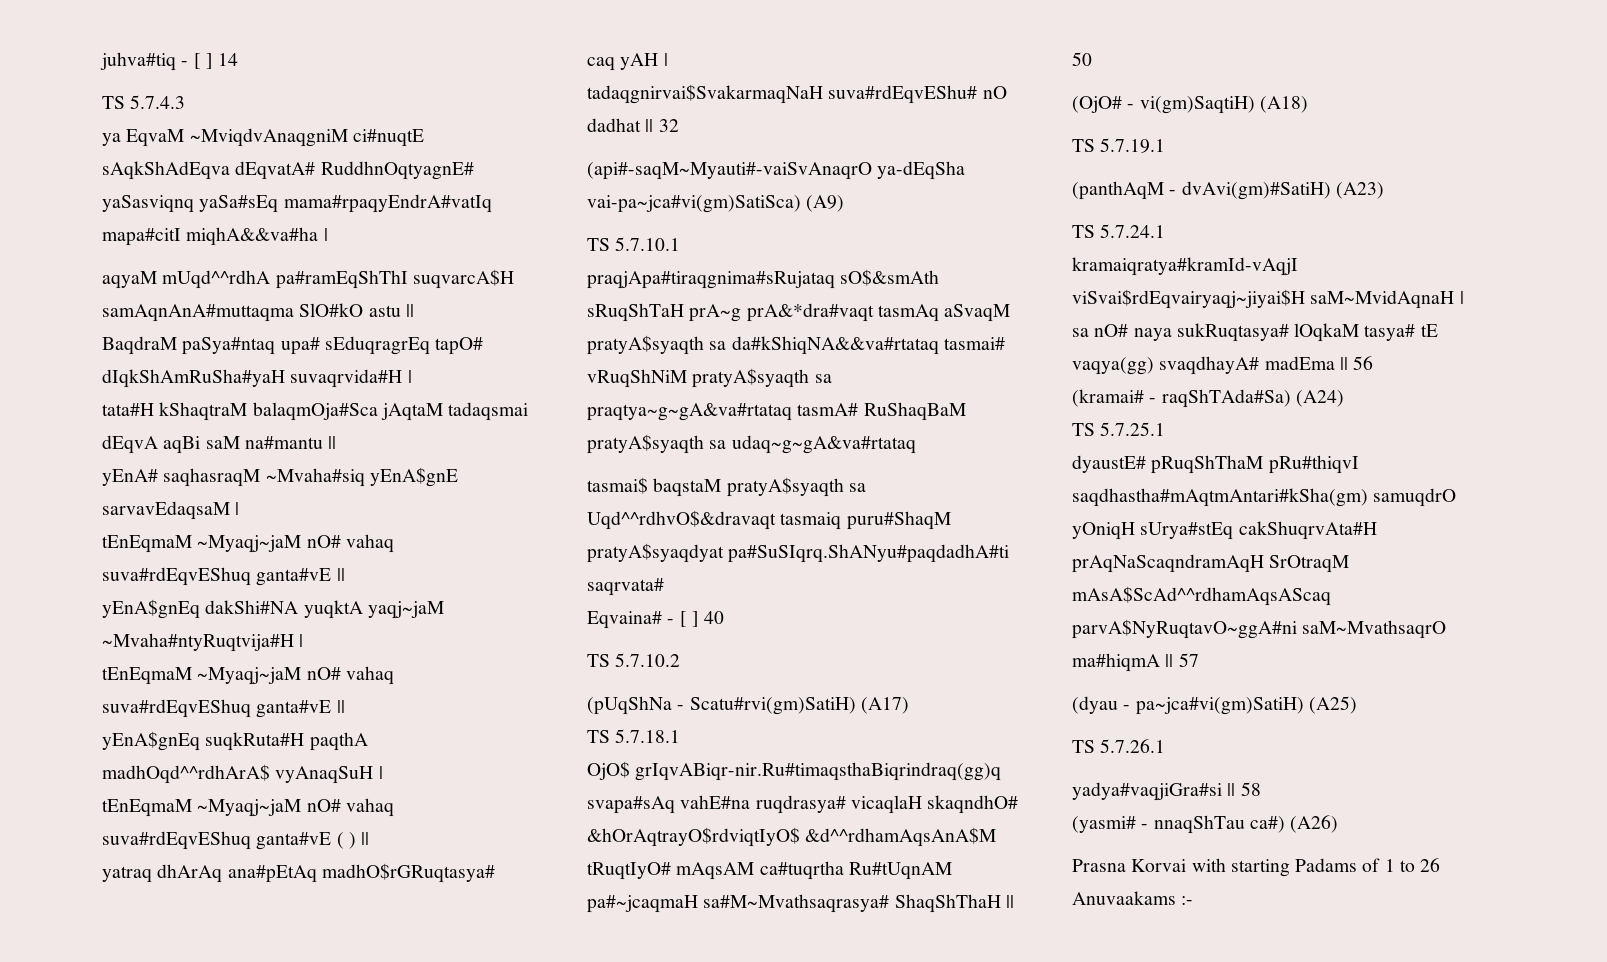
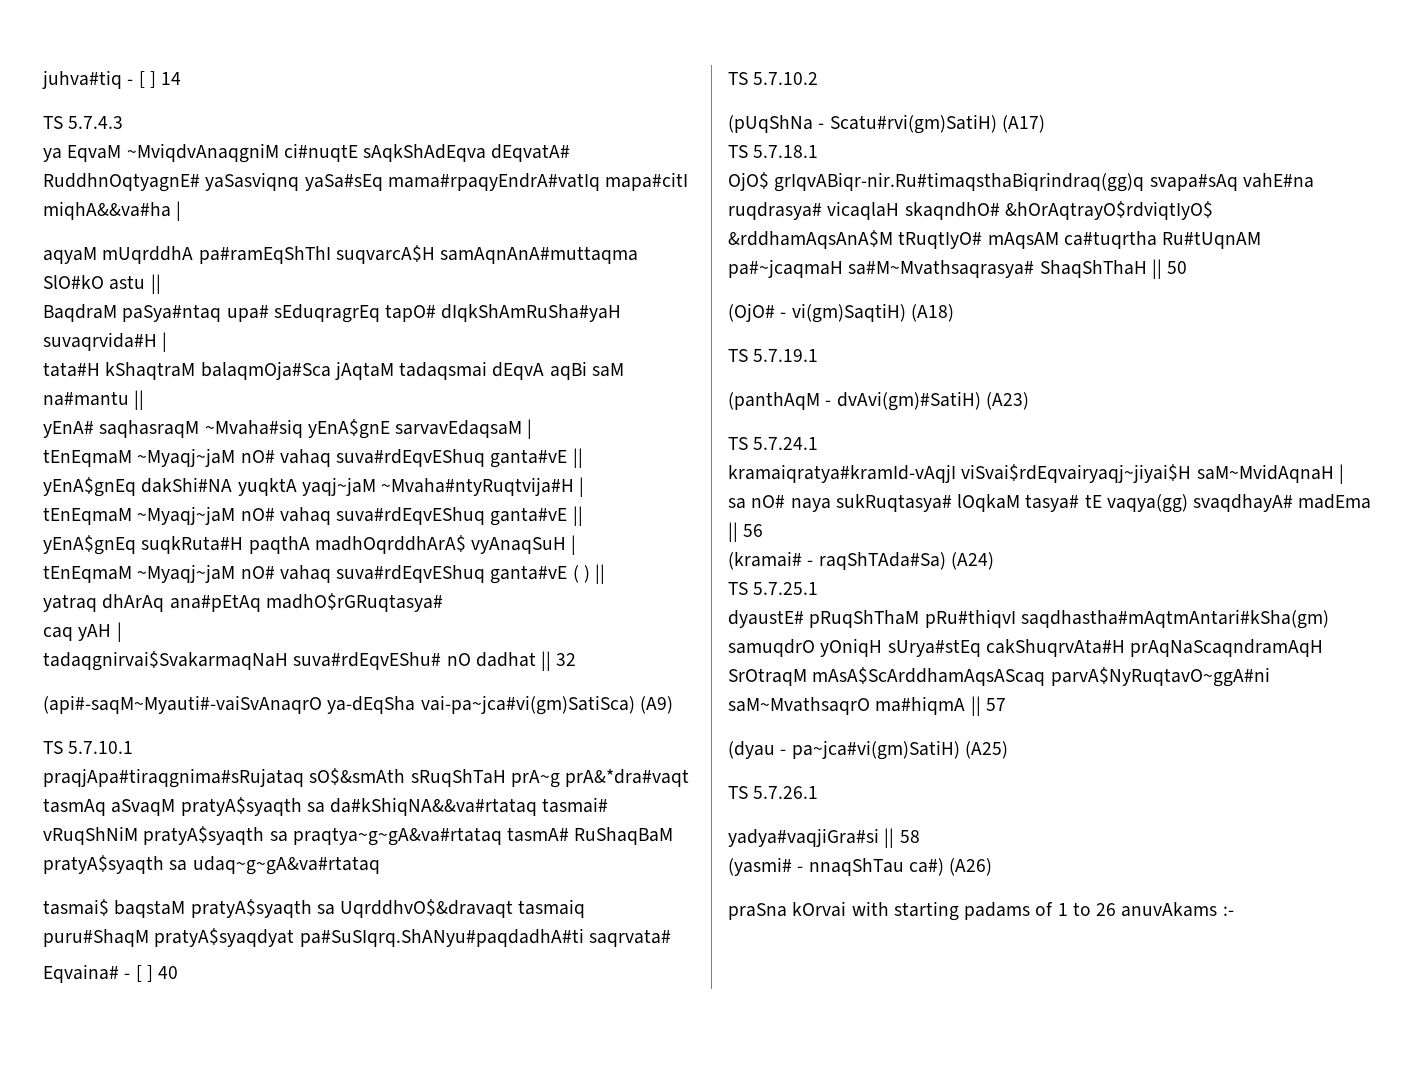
- aqyaM mUqd^^rdhA pa#ramEqShThI suqvarcA$H samAqnAnA#muttaqma SlO#kO astu ||
+ aqyaM mUqrddhA pa#ramEqShThI suqvarcA$H samAqnAnA#muttaqma SlO#kO astu ||
- yEnA$gnEq suqkRuta#H paqthA madhOqd^^rdhArA$ vyAnaqSuH |
+ yEnA$gnEq suqkRuta#H paqthA madhOqrddhArA$ vyAnaqSuH |
- tasmai$ baqstaM pratyA$syaqth sa Uqd^^rdhvO$&dravaqt tasmaiq puru#ShaqM pratyA$syaqdyat pa#SuSIqrq.ShANyu#paqdadhA#ti saqrvata#
+ tasmai$ baqstaM pratyA$syaqth sa UqrddhvO$&dravaqt tasmaiq puru#ShaqM pratyA$syaqdyat pa#SuSIqrq.ShANyu#paqdadhA#ti saqrvata#
- OjO$ grIqvABiqr-nir.Ru#timaqsthaBiqrindraq(gg)q svapa#sAq vahE#na ruqdrasya# vicaqlaH skaqndhO# &hOrAqtrayO$rdviqtIyO$ &d^^rdhamAqsAnA$M tRuqtIyO# mAqsAM ca#tuqrtha Ru#tUqnAM pa#~jcaqmaH sa#M~Mvathsaqrasya# ShaqShThaH || 50
+ OjO$ grIqvABiqr-nir.Ru#timaqsthaBiqrindraq(gg)q svapa#sAq vahE#na ruqdrasya# vicaqlaH skaqndhO# &hOrAqtrayO$rdviqtIyO$ &rddhamAqsAnA$M tRuqtIyO# mAqsAM ca#tuqrtha Ru#tUqnAM pa#~jcaqmaH sa#M~Mvathsaqrasya# ShaqShThaH || 50
- dyaustE# pRuqShThaM pRu#thiqvI saqdhastha#mAqtmAntari#kSha(gm) samuqdrO yOniqH sUrya#stEq cakShuqrvAta#H prAqNaScaqndramAqH SrOtraqM mAsA$ScAd^^rdhamAqsAScaq parvA$NyRuqtavO~ggA#ni saM~MvathsaqrO ma#hiqmA || 57
+ dyaustE# pRuqShThaM pRu#thiqvI saqdhastha#mAqtmAntari#kSha(gm) samuqdrO yOniqH sUrya#stEq cakShuqrvAta#H prAqNaScaqndramAqH SrOtraqM mAsA$ScArddhamAqsAScaq parvA$NyRuqtavO~ggA#ni saM~MvathsaqrO ma#hiqmA || 57
- Prasna Korvai with starting Padams of 1 to 26 Anuvaakams :-
+ praSna kOrvai with starting padams of 1 to 26 anuvAkams :-

